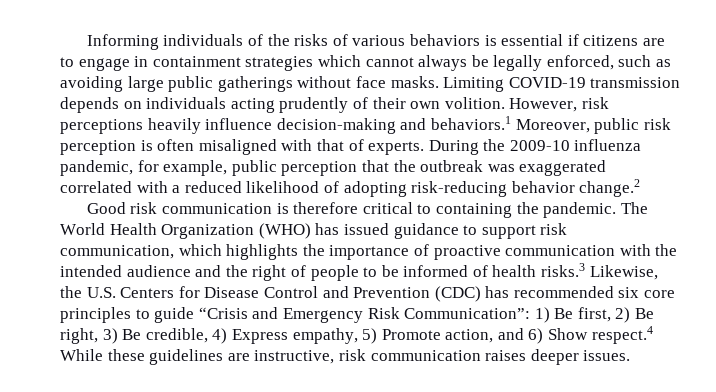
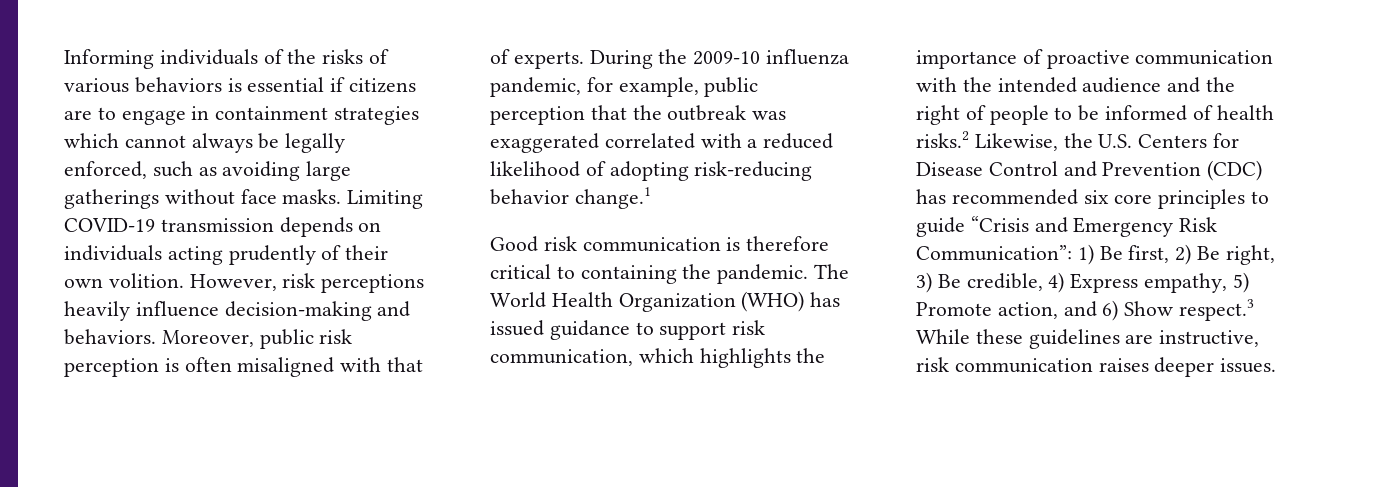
- Informing individuals of the risks of various behaviors is essential if citizens are to engage in containment strategies which cannot always be legally enforced, such as avoiding large public gatherings without face masks.
+ Informing individuals of the risks of various behaviors is essential if citizens are to engage in containment strategies which cannot always be legally enforced, such as avoiding large gatherings without face masks.
- However, risk perceptions heavily influence decision-making and behaviors.1 Moreover, public risk perception is often misaligned with that of experts.
+ However, risk perceptions heavily influence decision-making and behaviors. Moreover, public risk perception is often misaligned with that of experts.
- During the 2009-10 influenza pandemic, for example, public perception that the outbreak was exaggerated correlated with a reduced likelihood of adopting risk-reducing behavior change.2
+ During the 2009-10 influenza pandemic, for example, public perception that the outbreak was exaggerated correlated with a reduced likelihood of adopting risk-reducing behavior change.1
- The World Health Organization (WHO) has issued guidance to support risk communication, which highlights the importance of proactive communication with the intended audience and the right of people to be informed of health risks.3 Likewise, the U.S. Centers for Disease Control and Prevention (CDC) has recommended six core principles to guide “Crisis and Emergency Risk Communication”:
+ The World Health Organization (WHO) has issued guidance to support risk communication, which highlights the importance of proactive communication with the intended audience and the right of people to be informed of health risks.2 Likewise, the U.S. Centers for Disease Control and Prevention (CDC) has recommended six core principles to guide “Crisis and Emergency Risk Communication”:
- 1) Be first, 2) Be right, 3) Be credible, 4) Express empathy, 5) Promote action, and 6) Show respect.4 While these guidelines are instructive, risk communication raises deeper issues.
+ 1) Be first, 2) Be right, 3) Be credible, 4) Express empathy, 5) Promote action, and 6) Show respect.3 While these guidelines are instructive, risk communication raises deeper issues.

